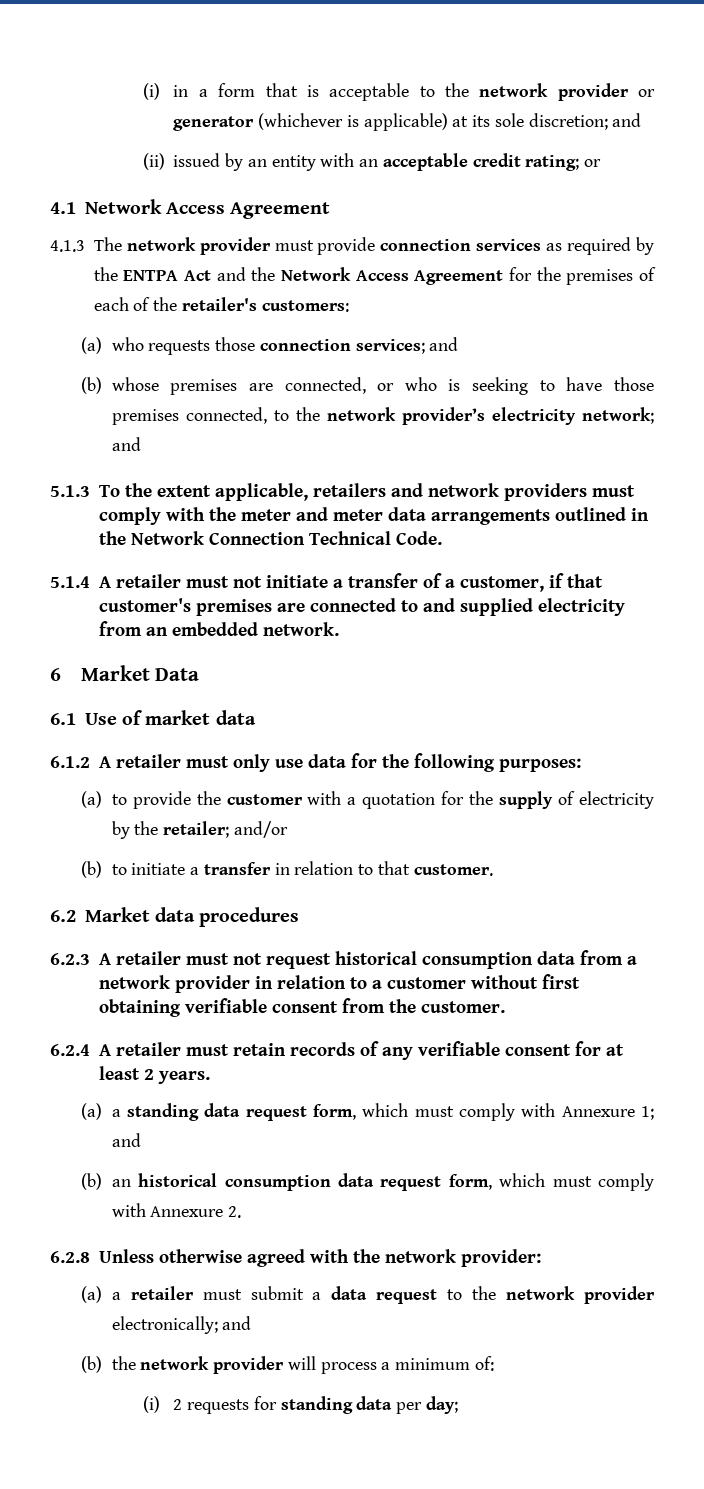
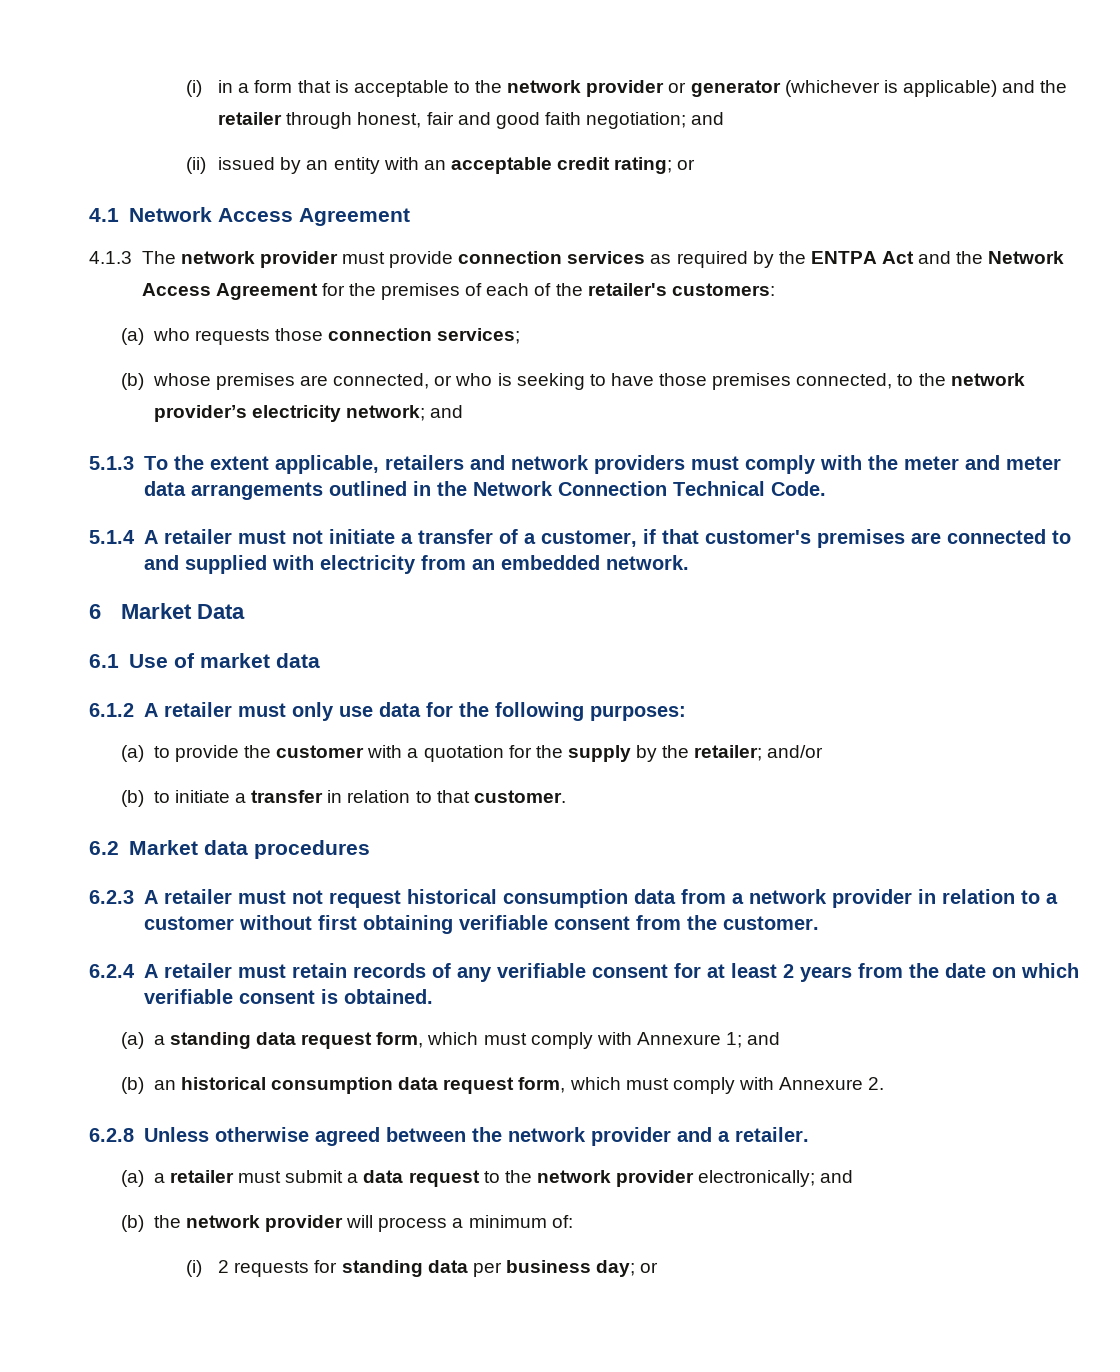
- (i) in a form that is acceptable to the network provider or generator (whichever is applicable) at its sole discretion; and
+ (i) in a form that is acceptable to the network provider or generator (whichever is applicable) and the retailer through honest, fair and good faith negotiation; and
- (a) who requests those connection services; and
+ (a) who requests those connection services;
- 5.1.4 A retailer must not initiate a transfer of a customer, if that customer's premises are connected to and supplied electricity from an embedded network.
+ 5.1.4 A retailer must not initiate a transfer of a customer, if that customer's premises are connected to and supplied with electricity from an embedded network.
- (a) to provide the customer with a quotation for the supply of electricity by the retailer; and/or
+ (a) to provide the customer with a quotation for the supply by the retailer; and/or
- 6.2.4 A retailer must retain records of any verifiable consent for at least 2 years.
+ 6.2.4 A retailer must retain records of any verifiable consent for at least 2 years from the date on which verifiable consent is obtained.
- 6.2.8 Unless otherwise agreed with the network provider:
+ 6.2.8 Unless otherwise agreed between the network provider and a retailer.
- (i) 2 requests for standing data per day;
+ (i) 2 requests for standing data per business day; or

